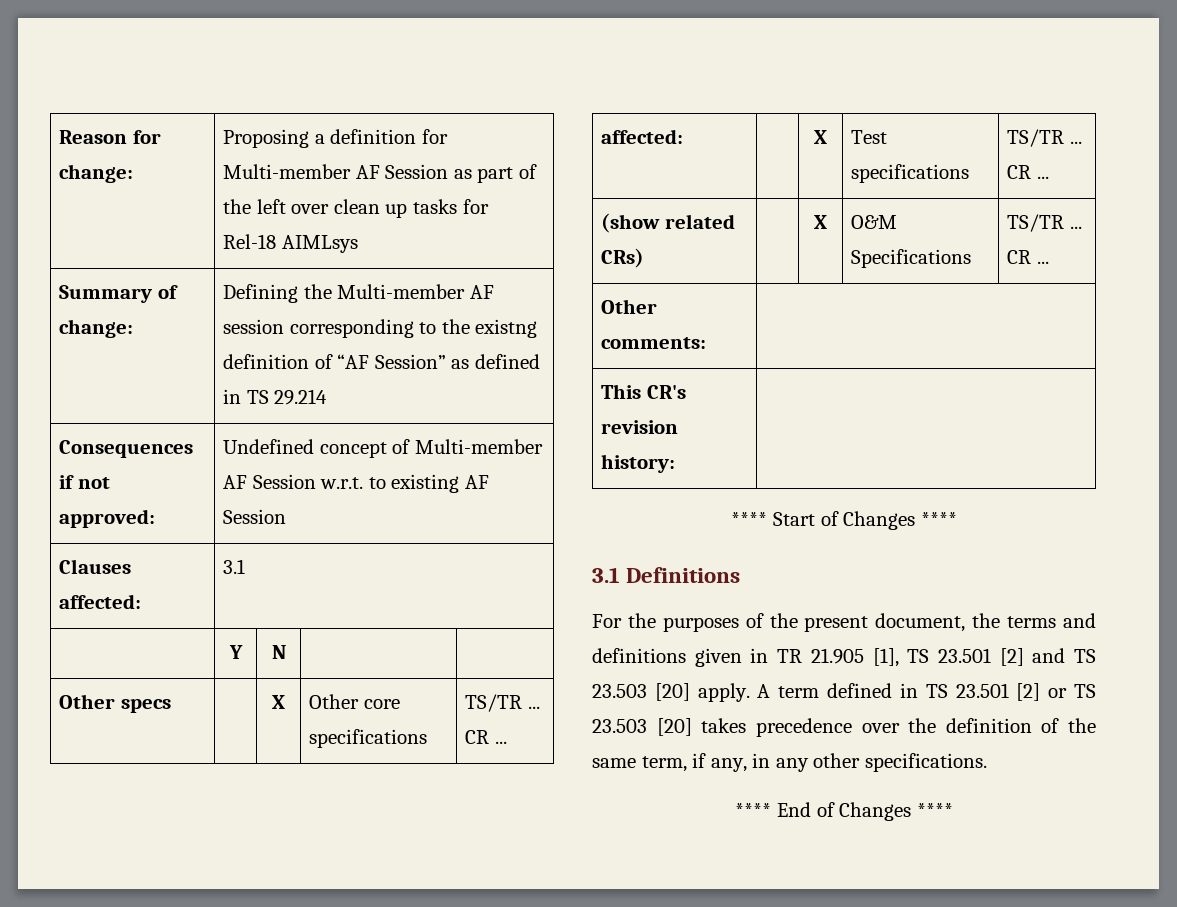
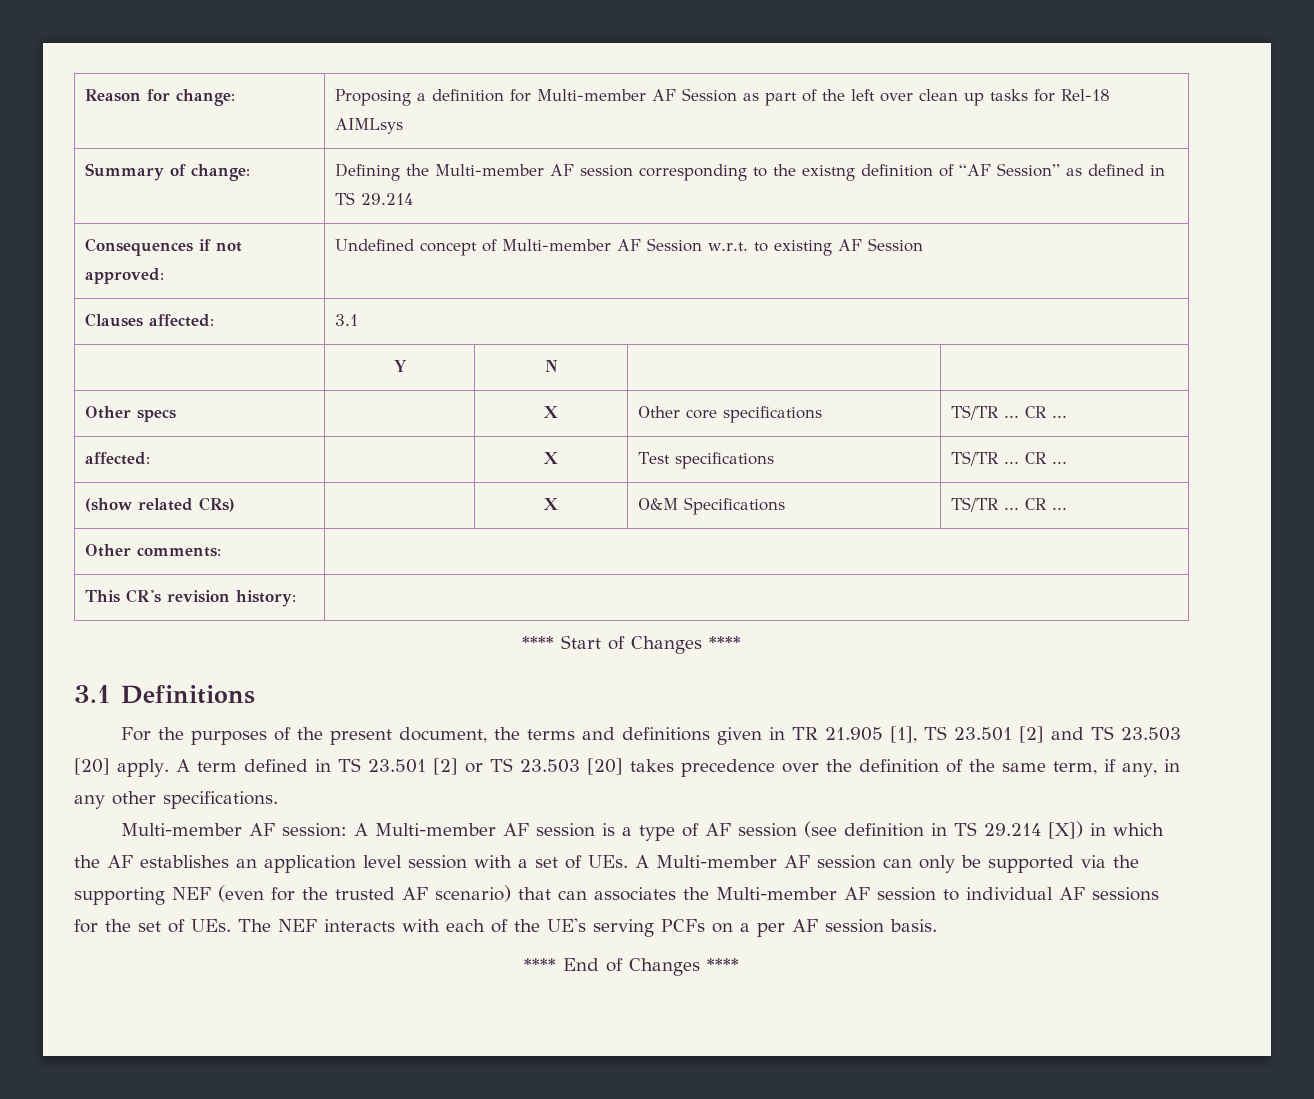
+ Multi-member AF session: A Multi-member AF session is a type of AF session (see definition in TS 29.214 [X]) in which the AF establishes an application level session with a set of UEs. A Multi-member AF session can only be supported via the supporting NEF (even for the trusted AF scenario) that can associates the Multi-member AF session to individual AF sessions for the set of UEs. The NEF interacts with each of the UE's serving PCFs on a per AF session basis.

